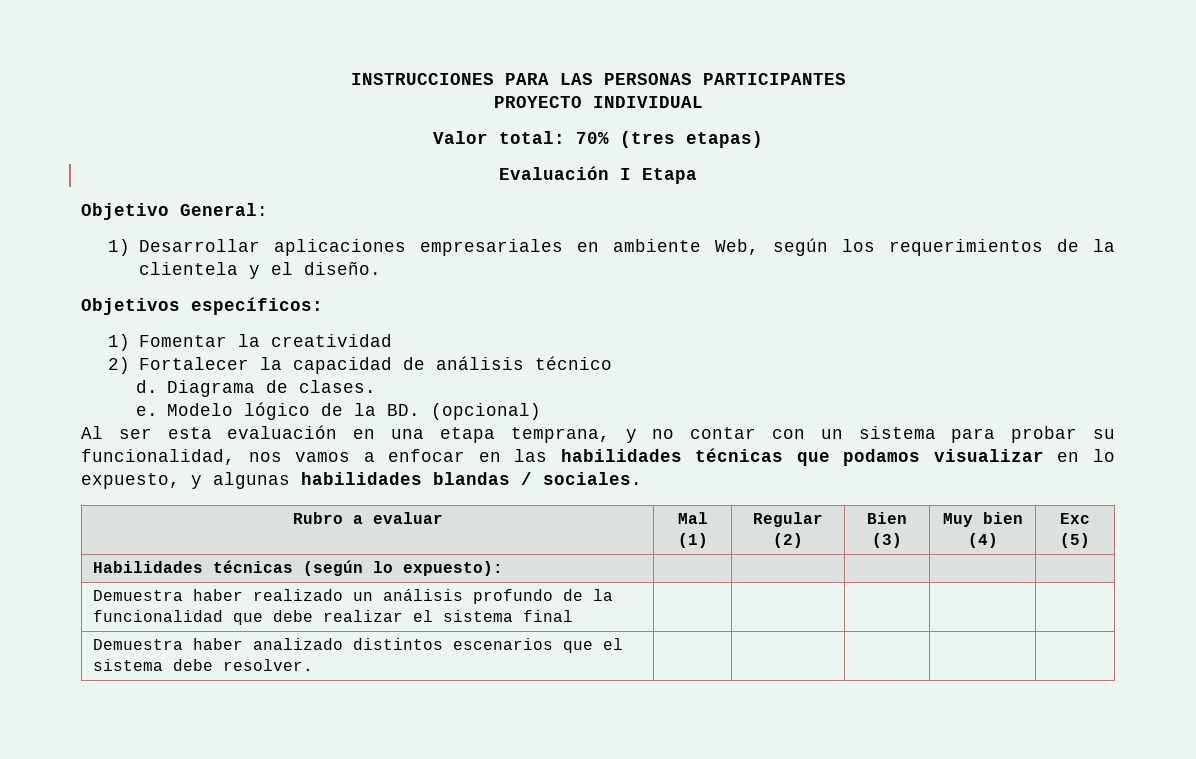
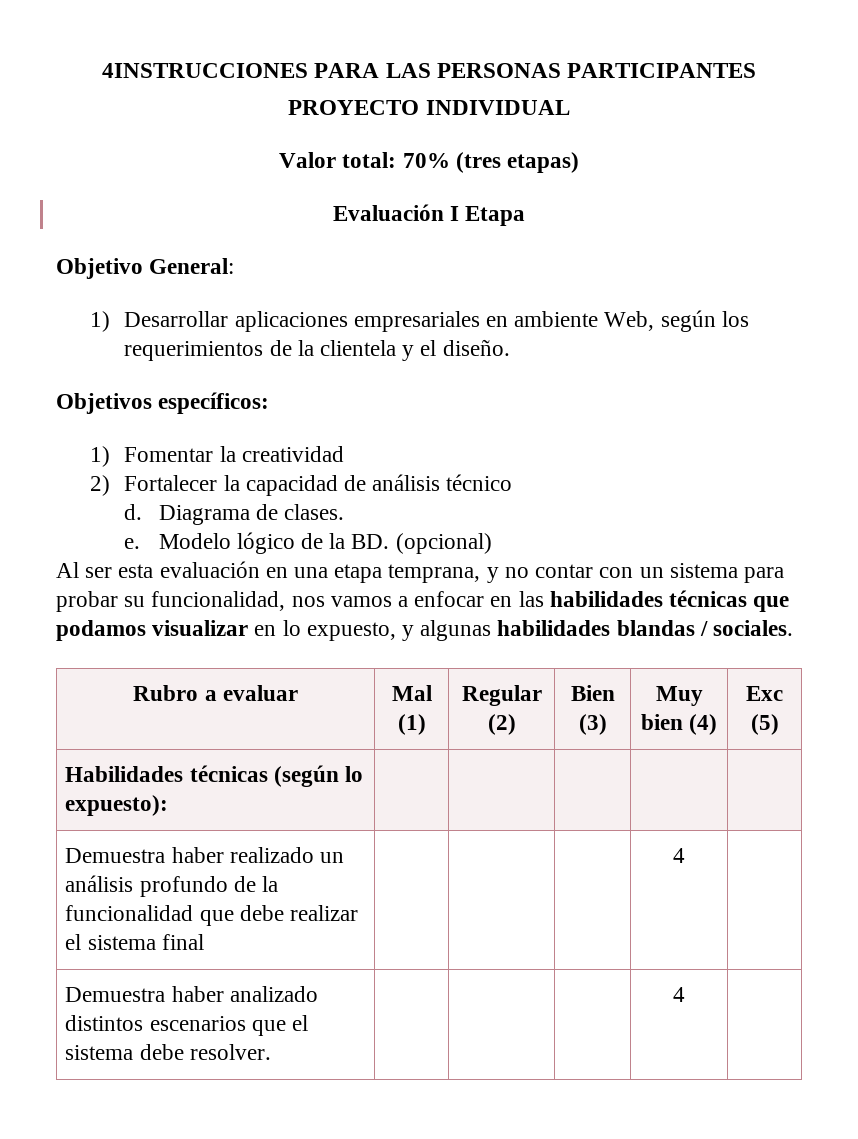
- INSTRUCCIONES PARA LAS PERSONAS PARTICIPANTES
+ 4INSTRUCCIONES PARA LAS PERSONAS PARTICIPANTES
- Demuestra haber realizado un análisis profundo de la funcionalidad que debe realizar el sistema final | | | | |
+ Demuestra haber realizado un análisis profundo de la funcionalidad que debe realizar el sistema final | | | | 4 |
- Demuestra haber analizado distintos escenarios que el sistema debe resolver. | | | | |
+ Demuestra haber analizado distintos escenarios que el sistema debe resolver. | | | | 4 |

